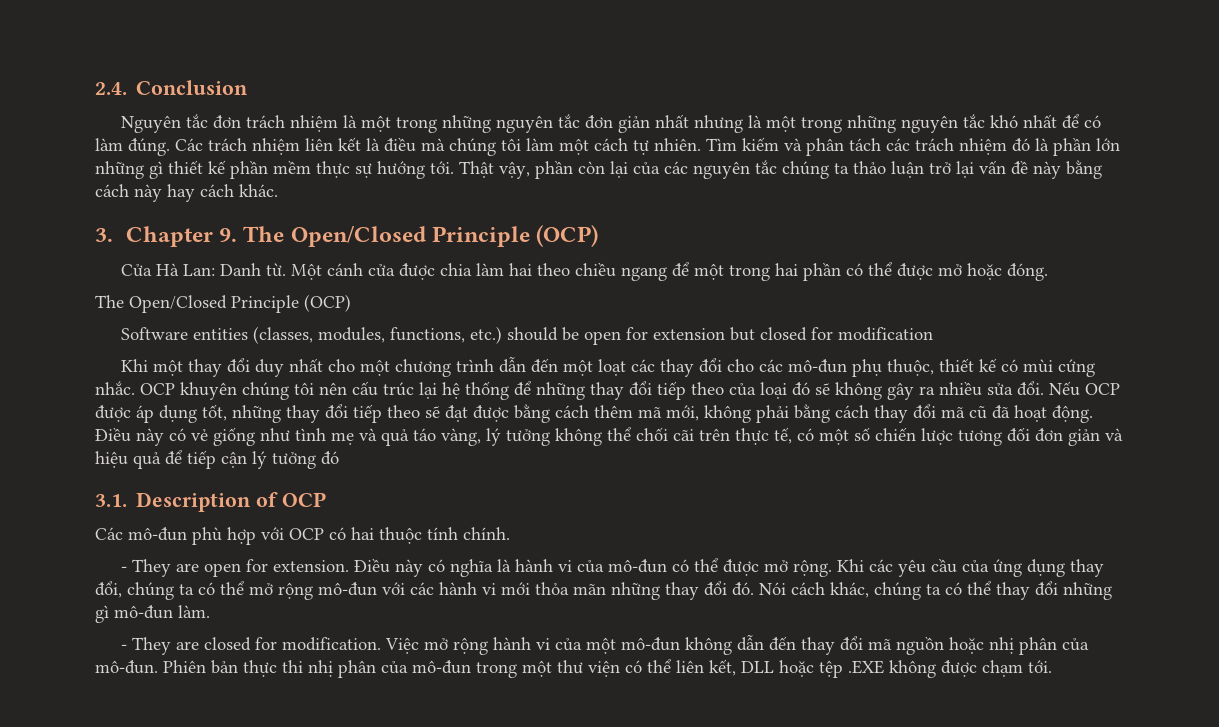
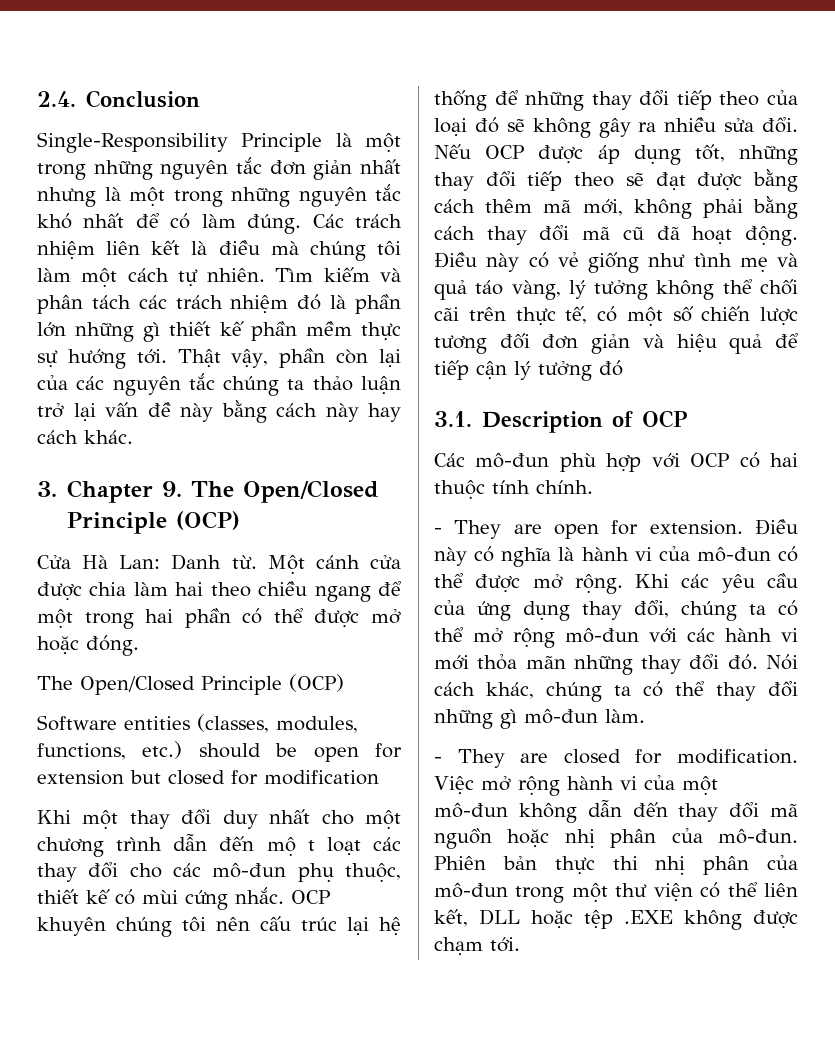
- Nguyên tắc đơn trách nhiệm là một trong những nguyên tắc đơn giản nhất nhưng là một trong những nguyên tắc khó nhất để có làm đúng.
+ Single-Responsibility Principle là một trong những nguyên tắc đơn giản nhất nhưng là một trong những nguyên tắc khó nhất để có làm đúng.
- Khi một thay đổi duy nhất cho một chương trình dẫn đến một loạt các thay đổi cho các mô-đun phụ thuộc, thiết kế có mùi cứng nhắc.
+ Khi một thay đổi duy nhất cho một chương trình dẫn đến mộ t loạt các thay đổi cho các mô-đun phụ thuộc, thiết kế có mùi cứng nhắc.

